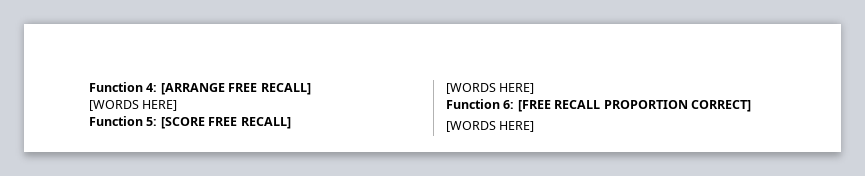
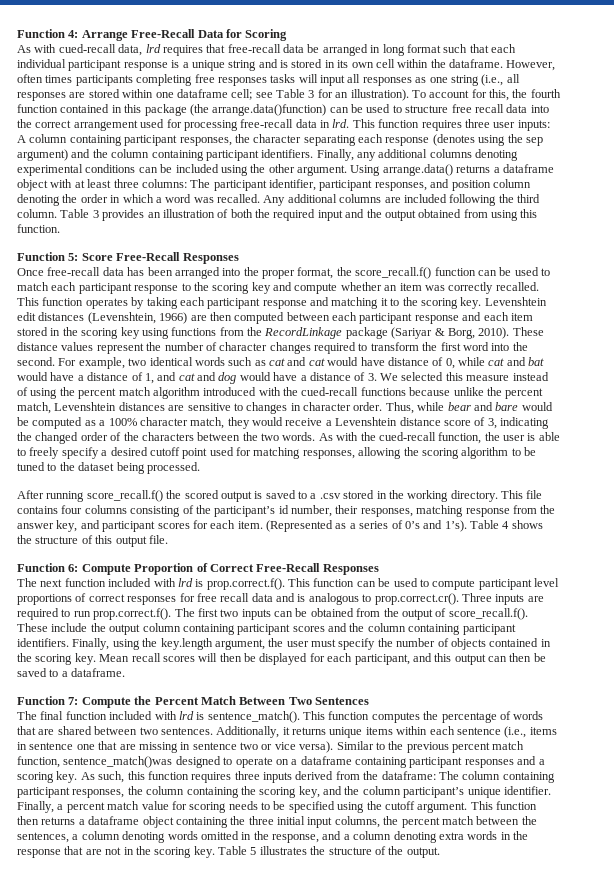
- Function 4: [ARRANGE FREE RECALL]
- [WORDS HERE]
- Function 5: [SCORE FREE RECALL]
- [WORDS HERE]
- Function 6: [FREE RECALL PROPORTION CORRECT]
- [WORDS HERE]
+ Function 4: Arrange Free-Recall Data for Scoring
+ As with cued-recall data, lrd requires that free-recall data be arranged in long format such that each individual participant response is a unique string and is stored in its own cell within the dataframe. However, often times participants completing free responses tasks will input all responses as one string (i.e., all responses are stored within one dataframe cell; see Table 3 for an illustration). To account for this, the fourth function contained in this package (the arrange.data()function) can be used to structure free recall data into the correct arrangement used for processing free-recall data in lrd. This function requires three user inputs: A column containing participant responses, the character separating each response (denotes using the sep argument) and the column containing participant identifiers. Finally, any additional columns denoting experimental conditions can be included using the other argument. Using arrange.data() returns a dataframe object with at least three columns: The participant identifier, participant responses, and position column denoting the order in which a word was recalled. Any additional columns are included following the third column. Table 3 provides an illustration of both the required input and the output obtained from using this function.
+ Function 5: Score Free-Recall Responses
+ Once free-recall data has been arranged into the proper format, the score_recall.f() function can be used to match each participant response to the scoring key and compute whether an item was correctly recalled. This function operates by taking each participant response and matching it to the scoring key. Levenshtein edit distances (Levenshtein, 1966) are then computed between each participant response and each item stored in the scoring key using functions from the RecordLinkage package (Sariyar & Borg, 2010). These distance values represent the number of character changes required to transform the first word into the second. For example, two identical words such as cat and cat would have distance of 0, while cat and bat would have a distance of 1, and cat and dog would have a distance of 3. We selected this measure instead of using the percent match algorithm introduced with the cued-recall functions because unlike the percent match, Levenshtein distances are sensitive to changes in character order. Thus, while bear and bare would be computed as a 100% character match, they would receive a Levenshtein distance score of 3, indicating the changed order of the characters between the two words. As with the cued-recall function, the user is able to freely specify a desired cutoff point used for matching responses, allowing the scoring algorithm to be tuned to the dataset being processed.
+ After running score_recall.f() the scored output is saved to a .csv stored in the working directory. This file contains four columns consisting of the participant’s id number, their responses, matching response from the answer key, and participant scores for each item. (Represented as a series of 0’s and 1’s). Table 4 shows the structure of this output file.
+ Function 6: Compute Proportion of Correct Free-Recall Responses
+ The next function included with lrd is prop.correct.f(). This function can be used to compute participant level proportions of correct responses for free recall data and is analogous to prop.correct.cr(). Three inputs are required to run prop.correct.f(). The first two inputs can be obtained from the output of score_recall.f(). These include the output column containing participant scores and the column containing participant identifiers. Finally, using the key.length argument, the user must specify the number of objects contained in the scoring key. Mean recall scores will then be displayed for each participant, and this output can then be saved to a dataframe.
+ Function 7: Compute the Percent Match Between Two Sentences
+ The final function included with lrd is sentence_match(). This function computes the percentage of words that are shared between two sentences. Additionally, it returns unique items within each sentence (i.e., items in sentence one that are missing in sentence two or vice versa). Similar to the previous percent match function, sentence_match()was designed to operate on a dataframe containing participant responses and a scoring key. As such, this function requires three inputs derived from the dataframe: The column containing participant responses, the column containing the scoring key, and the column participant’s unique identifier. Finally, a percent match value for scoring needs to be specified using the cutoff argument. This function then returns a dataframe object containing the three initial input columns, the percent match between the sentences, a column denoting words omitted in the response, and a column denoting extra words in the response that are not in the scoring key. Table 5 illustrates the structure of the output.

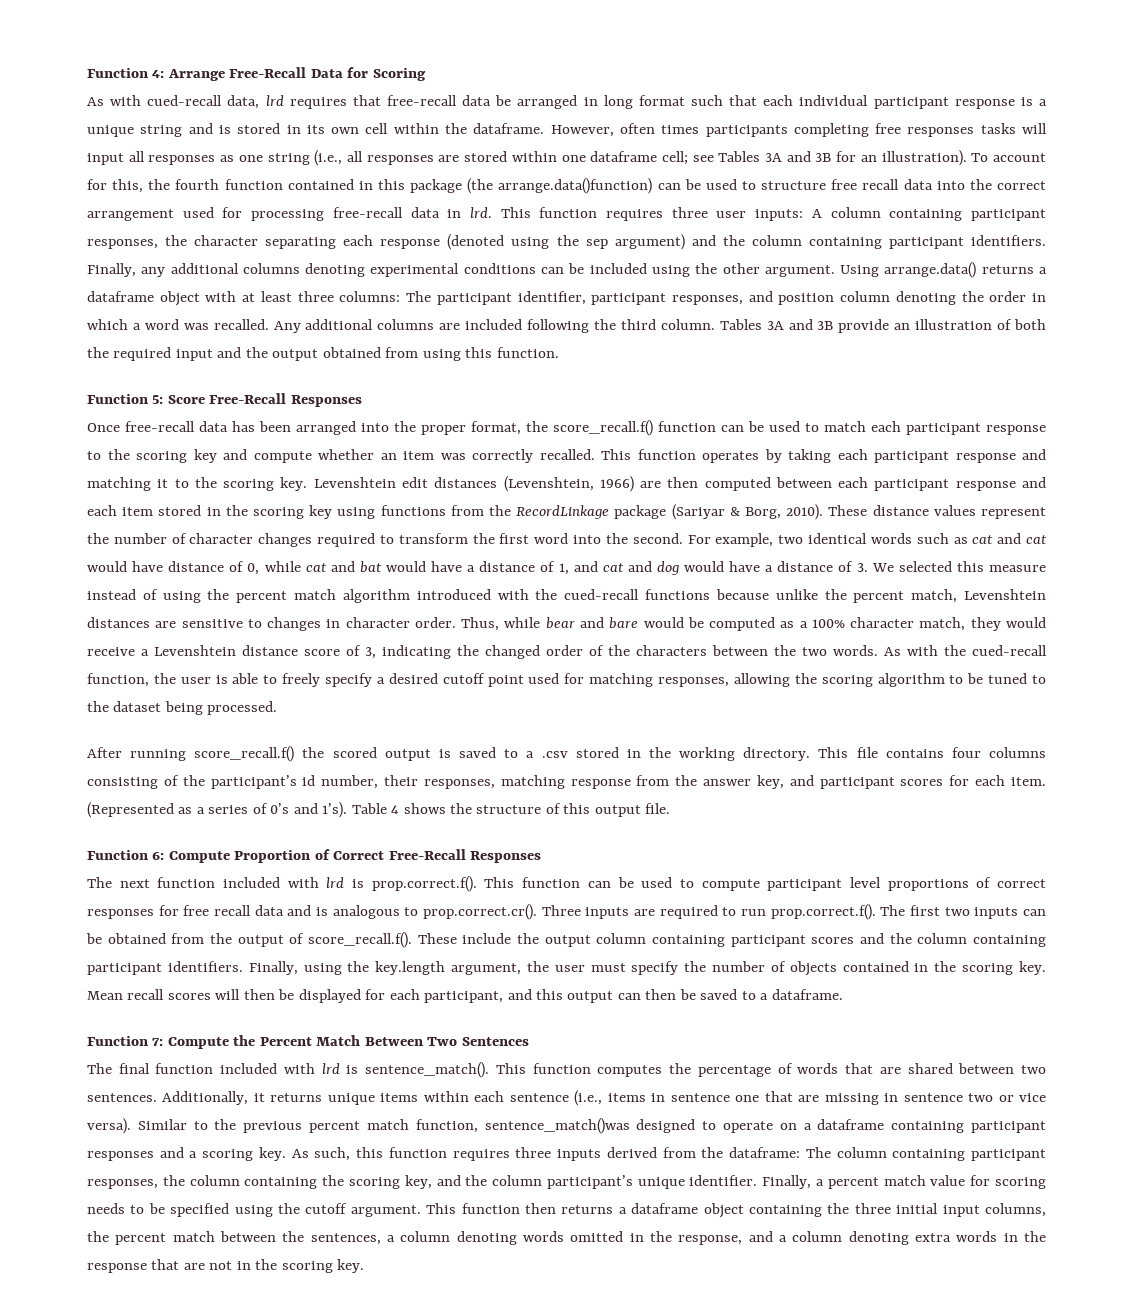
- However, often times participants completing free responses tasks will input all responses as one string (i.e., all responses are stored within one dataframe cell; see Table 3 for an illustration).
+ However, often times participants completing free responses tasks will input all responses as one string (i.e., all responses are stored within one dataframe cell; see Tables 3A and 3B for an illustration).
- This function requires three user inputs: A column containing participant responses, the character separating each response (denotes using the sep argument) and the column containing participant identifiers.
+ This function requires three user inputs: A column containing participant responses, the character separating each response (denoted using the sep argument) and the column containing participant identifiers.
- Table 3 provides an illustration of both the required input and the output obtained from using this function.
+ Tables 3A and 3B provide an illustration of both the required input and the output obtained from using this function.
- Table 5 illustrates the structure of the output.

